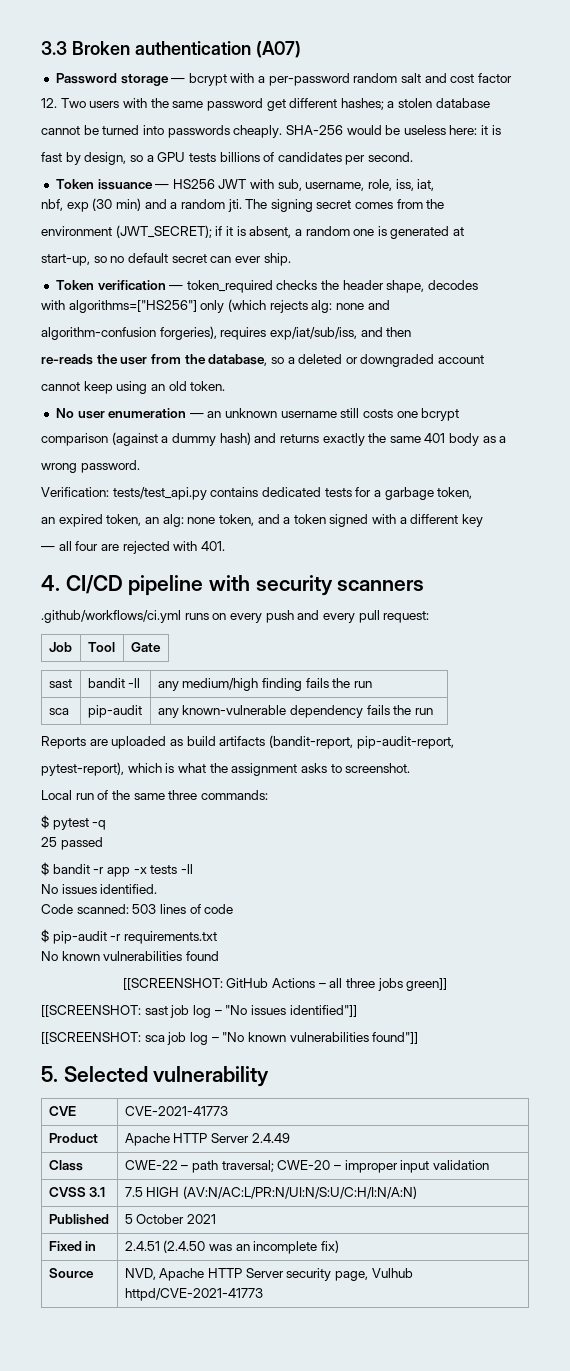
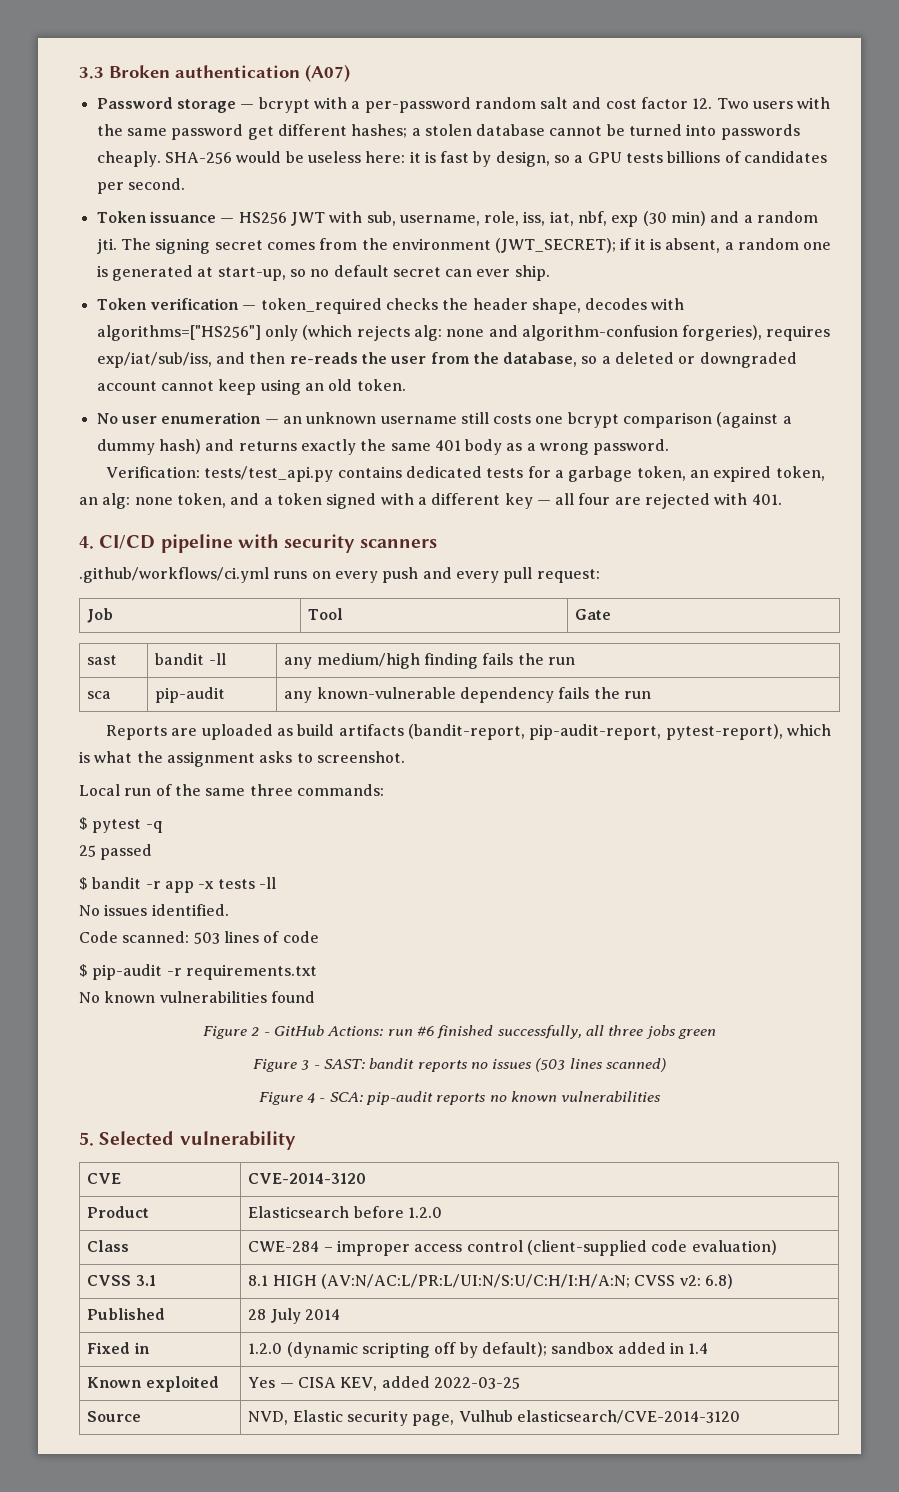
- Password storage — bcrypt with a per-password random salt and cost factor
- 12. Two users with the same password get different hashes; a stolen database
- cannot be turned into passwords cheaply.
+ Password storage — bcrypt with a per-password random salt and cost factor 12. Two users with the same password get different hashes; a stolen database cannot be turned into passwords cheaply.
- SHA-256 would be useless here: it is
- fast by design, so a GPU tests billions of candidates per second.
+ SHA-256 would be useless here: it is fast by design, so a GPU tests billions of candidates per second.
- Token issuance — HS256 JWT with sub, username, role, iss, iat,
- nbf, exp (30 min) and a random jti.
+ Token issuance — HS256 JWT with sub, username, role, iss, iat, nbf, exp (30 min) and a random jti.
- The signing secret comes from the
- environment (JWT_SECRET); if it is absent, a random one is generated at
- start-up, so no default secret can ever ship.
+ The signing secret comes from the environment (JWT_SECRET); if it is absent, a random one is generated at start-up, so no default secret can ever ship.
- Token verification — token_required checks the header shape, decodes
- with algorithms=["HS256"] only (which rejects alg: none and
- algorithm-confusion forgeries), requires exp/iat/sub/iss, and then
- re-reads the user from the database, so a deleted or downgraded account
- cannot keep using an old token.
+ Token verification — token_required checks the header shape, decodes with algorithms=["HS256"] only (which rejects alg: none and algorithm-confusion forgeries), requires exp/iat/sub/iss, and then re-reads the user from the database, so a deleted or downgraded account cannot keep using an old token.
- No user enumeration — an unknown username still costs one bcrypt
- comparison (against a dummy hash) and returns exactly the same 401 body as a
- wrong password.
+ No user enumeration — an unknown username still costs one bcrypt comparison (against a dummy hash) and returns exactly the same 401 body as a wrong password.
- Verification: tests/test_api.py contains dedicated tests for a garbage token,
- an expired token, an alg: none token, and a token signed with a different key
- — all four are rejected with 401.
+ Verification: tests/test_api.py contains dedicated tests for a garbage token, an expired token, an alg: none token, and a token signed with a different key — all four are rejected with 401.
- Reports are uploaded as build artifacts (bandit-report, pip-audit-report,
- pytest-report), which is what the assignment asks to screenshot.
+ Reports are uploaded as build artifacts (bandit-report, pip-audit-report, pytest-report), which is what the assignment asks to screenshot.
- [[SCREENSHOT: GitHub Actions – all three jobs green]]
- [[SCREENSHOT: sast job log – "No issues identified"]]
- [[SCREENSHOT: sca job log – "No known vulnerabilities found"]]
+ Figure 2 - GitHub Actions: run #6 finished successfully, all three jobs green
+ Figure 3 - SAST: bandit reports no issues (503 lines scanned)
+ Figure 4 - SCA: pip-audit reports no known vulnerabilities
- CVE | CVE-2021-41773
+ CVE | CVE-2014-3120
- Product | Apache HTTP Server 2.4.49
- Class | CWE-22 – path traversal; CWE-20 – improper input validation
- CVSS 3.1 | 7.5 HIGH (AV:N/AC:L/PR:N/UI:N/S:U/C:H/I:N/A:N)
- Published | 5 October 2021
- Fixed in | 2.4.51 (2.4.50 was an incomplete fix)
+ Product | Elasticsearch before 1.2.0
+ Class | CWE-284 – improper access control (client-supplied code evaluation)
+ CVSS 3.1 | 8.1 HIGH (AV:N/AC:L/PR:L/UI:N/S:U/C:H/I:H/A:N; CVSS v2: 6.8)
+ Published | 28 July 2014
+ Fixed in | 1.2.0 (dynamic scripting off by default); sandbox added in 1.4
+ Known exploited | Yes — CISA KEV, added 2022-03-25
- Source | NVD, Apache HTTP Server security page, Vulhub httpd/CVE-2021-41773
+ Source | NVD, Elastic security page, Vulhub elasticsearch/CVE-2014-3120

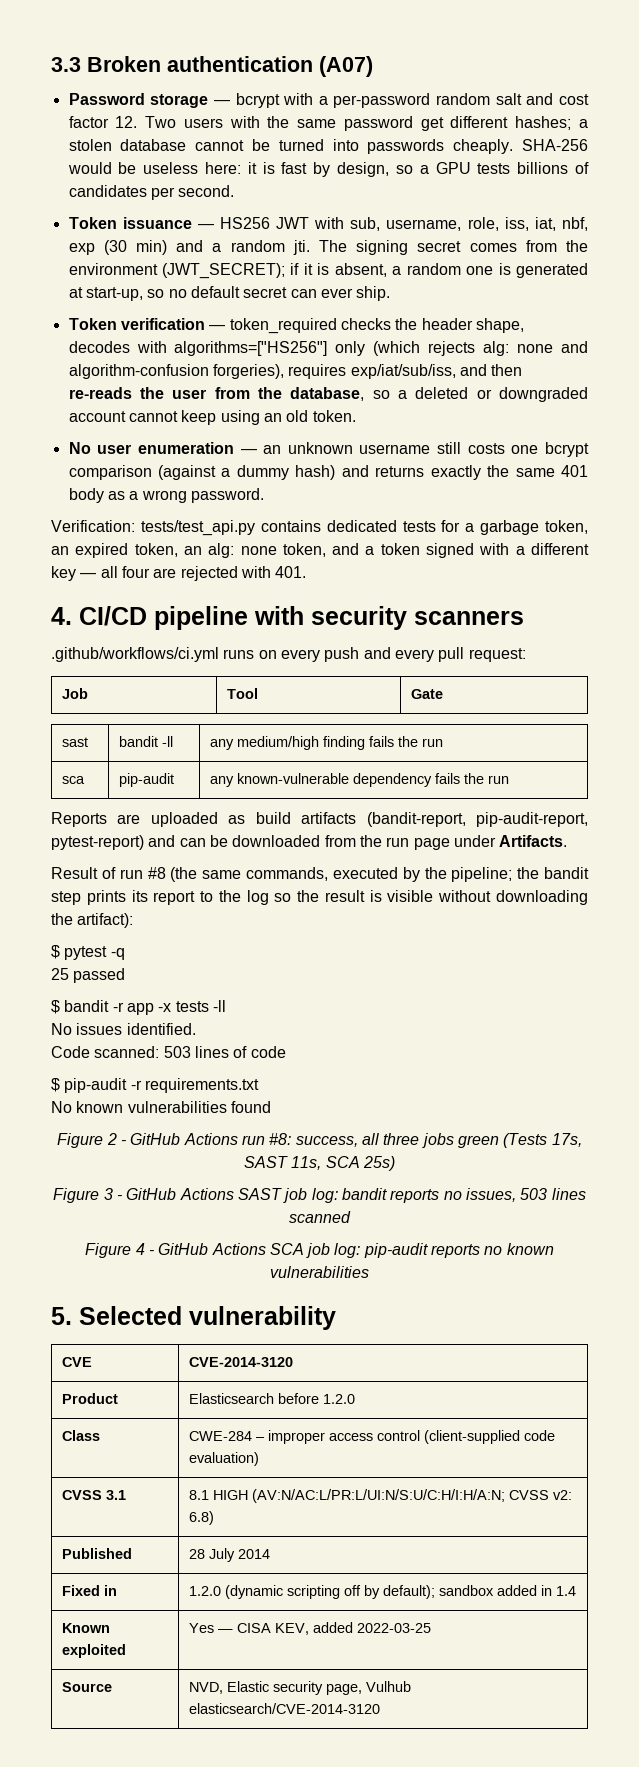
- Reports are uploaded as build artifacts (bandit-report, pip-audit-report, pytest-report), which is what the assignment asks to screenshot.
- Local run of the same three commands:
+ Reports are uploaded as build artifacts (bandit-report, pip-audit-report, pytest-report) and can be downloaded from the run page under Artifacts.
+ Result of run #8 (the same commands, executed by the pipeline; the bandit step prints its report to the log so the result is visible without downloading the artifact):
- Figure 2 - GitHub Actions: run #6 finished successfully, all three jobs green
- Figure 3 - SAST: bandit reports no issues (503 lines scanned)
- Figure 4 - SCA: pip-audit reports no known vulnerabilities
+ Figure 2 - GitHub Actions run #8: success, all three jobs green (Tests 17s, SAST 11s, SCA 25s)
+ Figure 3 - GitHub Actions SAST job log: bandit reports no issues, 503 lines scanned
+ Figure 4 - GitHub Actions SCA job log: pip-audit reports no known vulnerabilities

